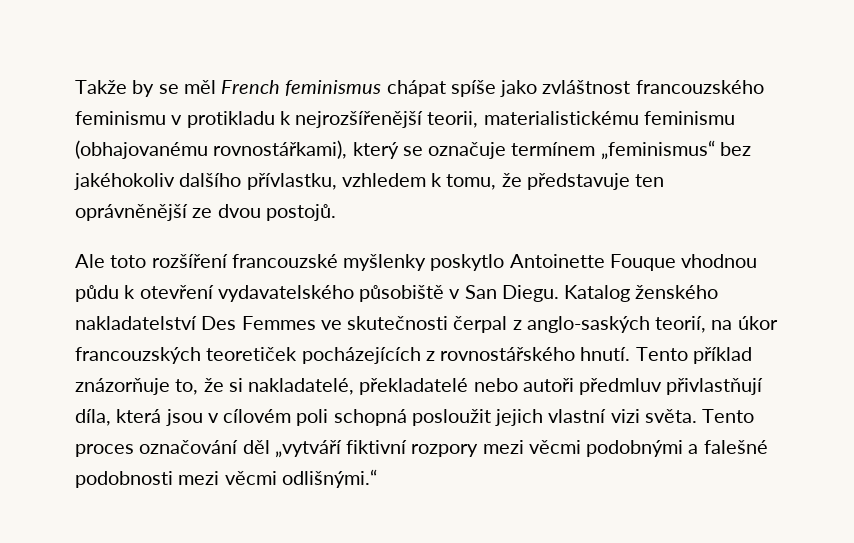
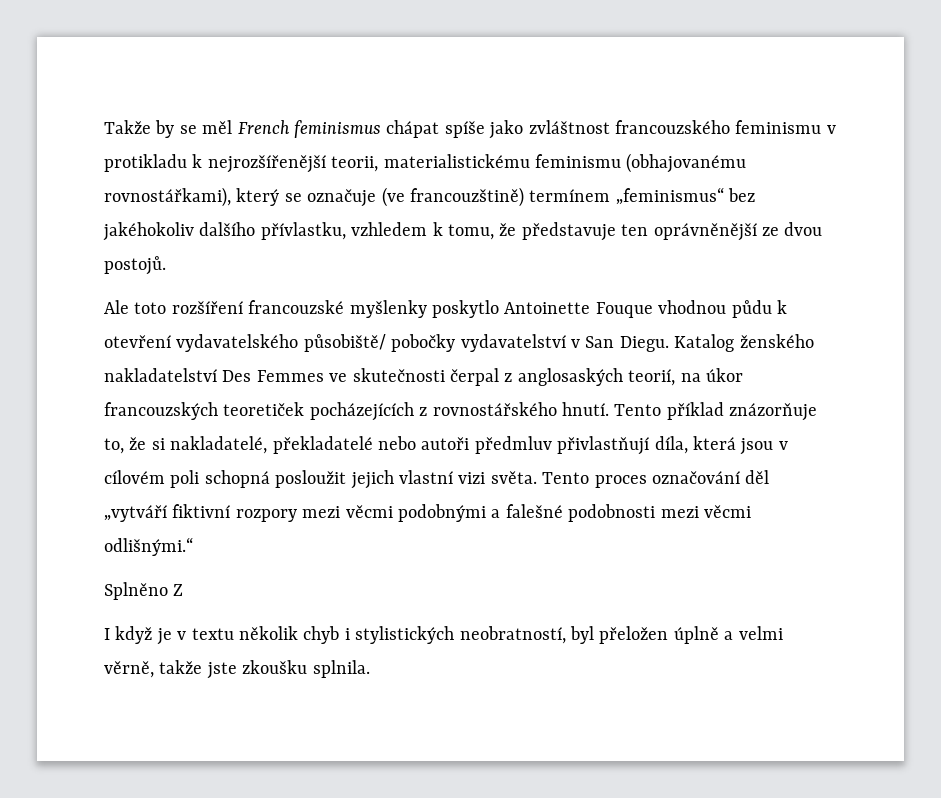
- Takže by se měl French feminismus chápat spíše jako zvláštnost francouzského feminismu v protikladu k nejrozšířenější teorii, materialistickému feminismu (obhajovanému rovnostářkami), který se označuje termínem „feminismus“ bez jakéhokoliv dalšího přívlastku, vzhledem k tomu, že představuje ten oprávněnější ze dvou postojů.
+ Takže by se měl French feminismus chápat spíše jako zvláštnost francouzského feminismu v protikladu k nejrozšířenější teorii, materialistickému feminismu (obhajovanému rovnostářkami), který se označuje (ve francouzštině) termínem „feminismus“ bez jakéhokoliv dalšího přívlastku, vzhledem k tomu, že představuje ten oprávněnější ze dvou postojů.
- Ale toto rozšíření francouzské myšlenky poskytlo Antoinette Fouque vhodnou půdu k otevření vydavatelského působiště v San Diegu.
+ Ale toto rozšíření francouzské myšlenky poskytlo Antoinette Fouque vhodnou půdu k otevření vydavatelského působiště/ pobočky vydavatelství v San Diegu.
- Katalog ženského nakladatelství Des Femmes ve skutečnosti čerpal z anglo-saských teorií, na úkor francouzských teoretiček pocházejících z rovnostářského hnutí.
+ Katalog ženského nakladatelství Des Femmes ve skutečnosti čerpal z anglosaských teorií, na úkor francouzských teoretiček pocházejících z rovnostářského hnutí.
+ Splněno Z
+ I když je v textu několik chyb i stylistických neobratností, byl přeložen úplně a velmi věrně, takže jste zkoušku splnila.

